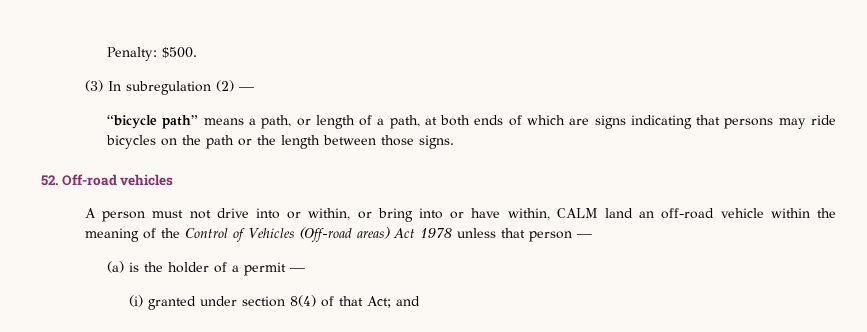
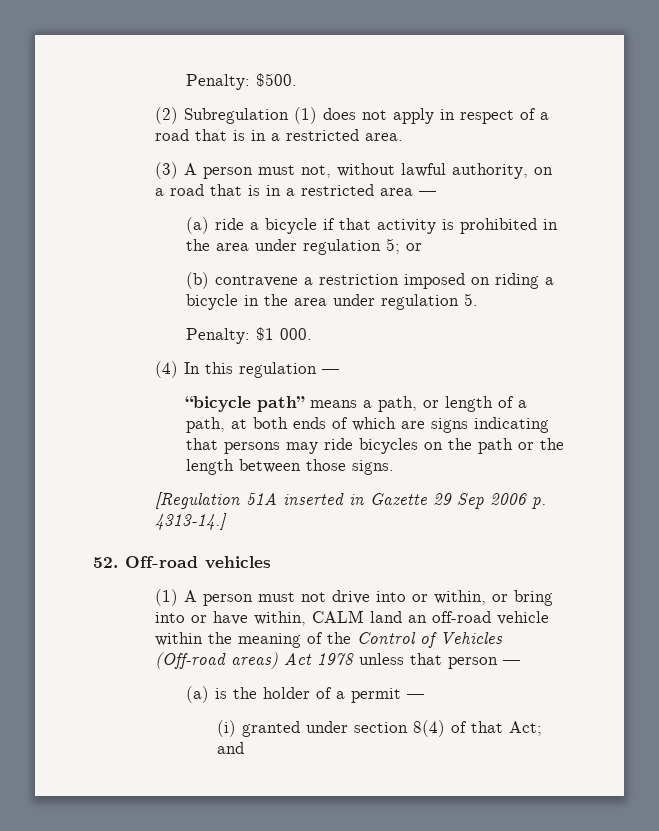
- (3) In subregulation (2) —
+ (2) Subregulation (1) does not apply in respect of a road that is in a restricted area.
+ (3) A person must not, without lawful authority, on a road that is in a restricted area —
+ (a) ride a bicycle if that activity is prohibited in the area under regulation 5; or
+ (b) contravene a restriction imposed on riding a bicycle in the area under regulation 5.
+ Penalty: $1 000.
+ (4) In this regulation —
+ [Regulation 51A inserted in Gazette 29 Sep 2006 p. 4313-14.]
- A person must not drive into or within, or bring into or have within, CALM land an off-road vehicle within the meaning of the Control of Vehicles (Off-road areas) Act 1978 unless that person —
+ (1) A person must not drive into or within, or bring into or have within, CALM land an off-road vehicle within the meaning of the Control of Vehicles (Off-road areas) Act 1978 unless that person —

